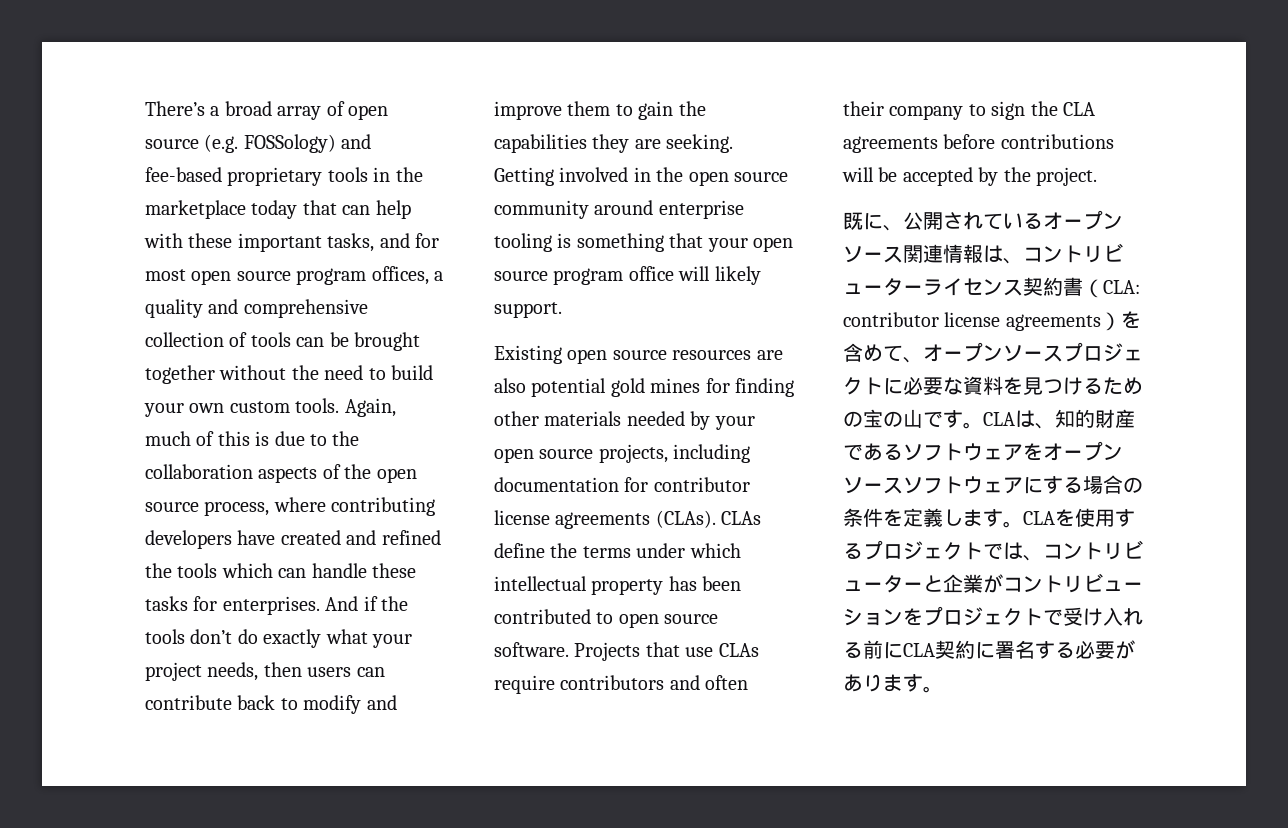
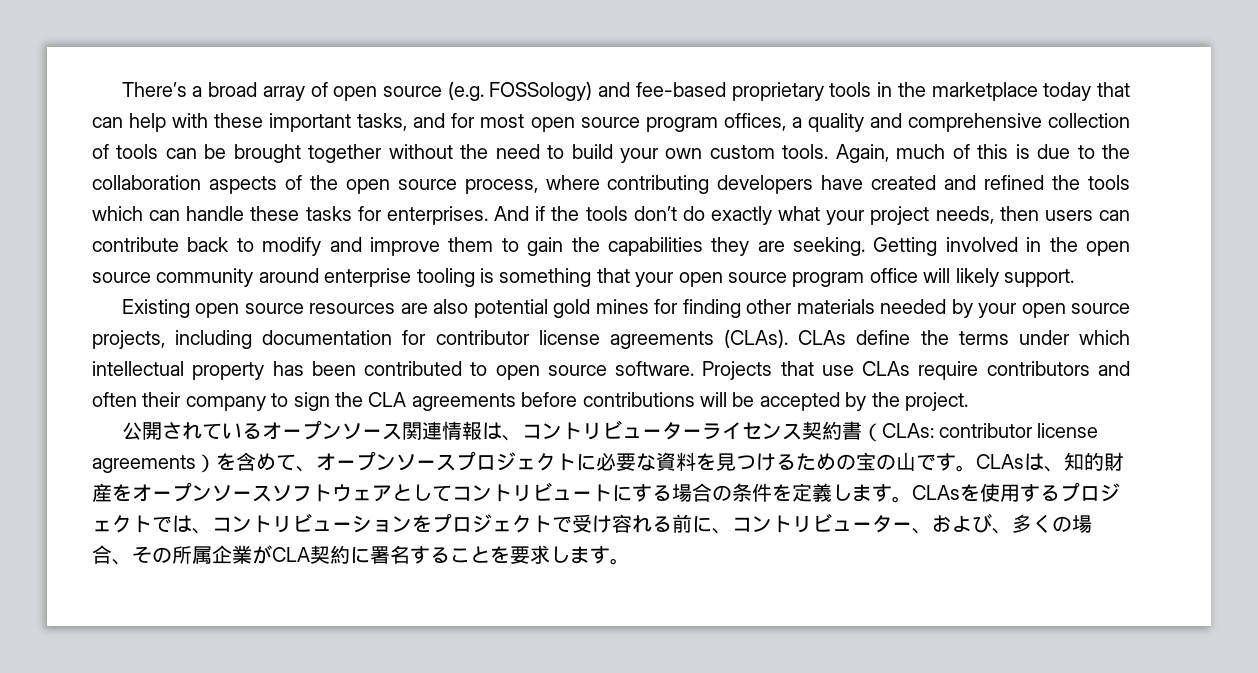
- 既に、公開されているオープンソース関連情報は、コントリビューターライセンス契約書（CLA: contributor license agreements）を含めて、オープンソースプロジェクトに必要な資料を見つけるための宝の山です。
+ 公開されているオープンソース関連情報は、コントリビューターライセンス契約書（CLAs: contributor license agreements）を含めて、オープンソースプロジェクトに必要な資料を見つけるための宝の山です。
- CLAは、知的財産であるソフトウェアをオープンソースソフトウェアにする場合の条件を定義します。
+ CLAsは、知的財産をオープンソースソフトウェアとしてコントリビュートにする場合の条件を定義します。
- CLAを使用するプロジェクトでは、コントリビューターと企業がコントリビューションをプロジェクトで受け入れる前にCLA契約に署名する必要があります。
+ CLAsを使用するプロジェクトでは、コントリビューションをプロジェクトで受け容れる前に、コントリビューター、および、多くの場合、その所属企業がCLA契約に署名することを要求します。

